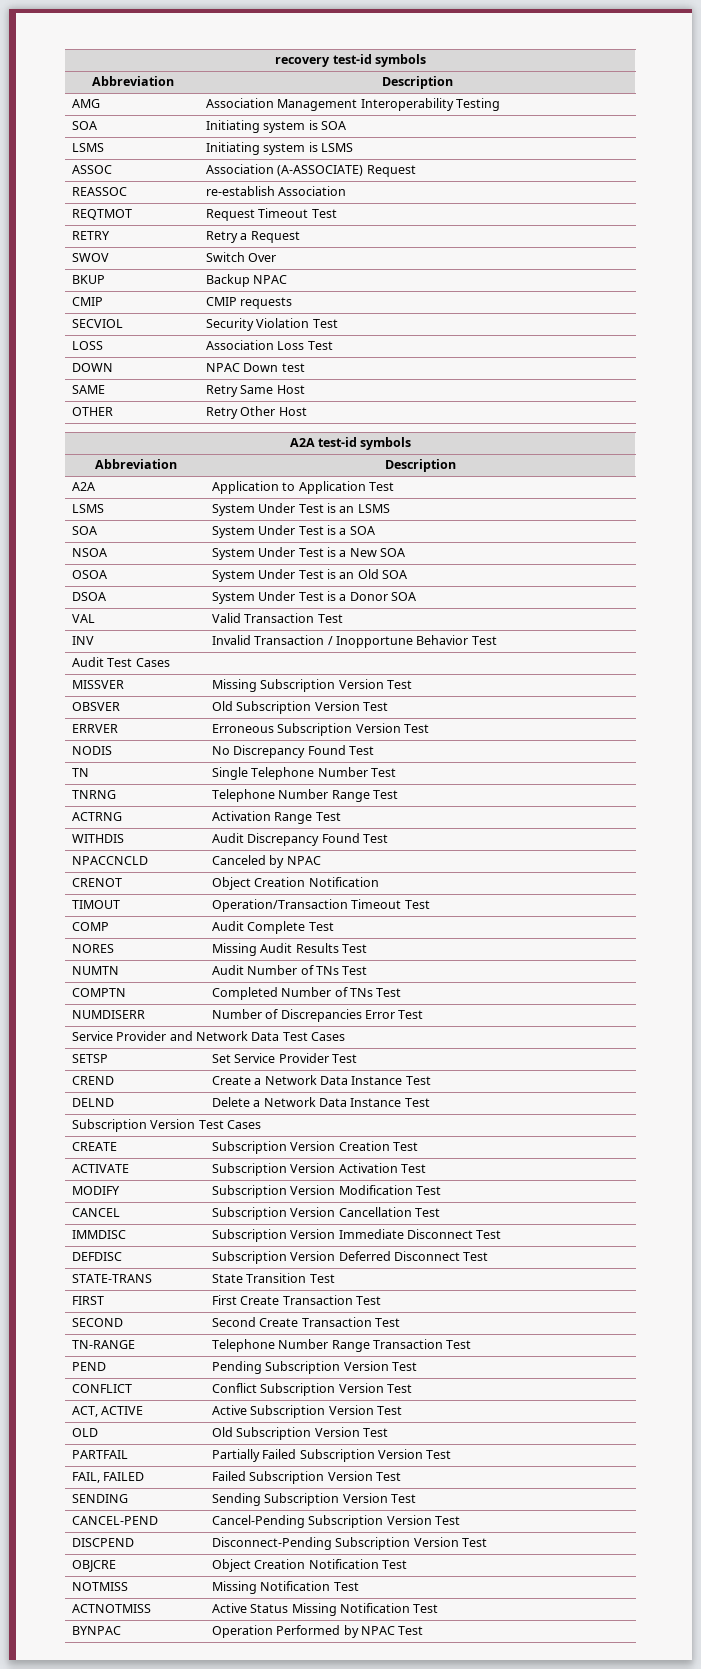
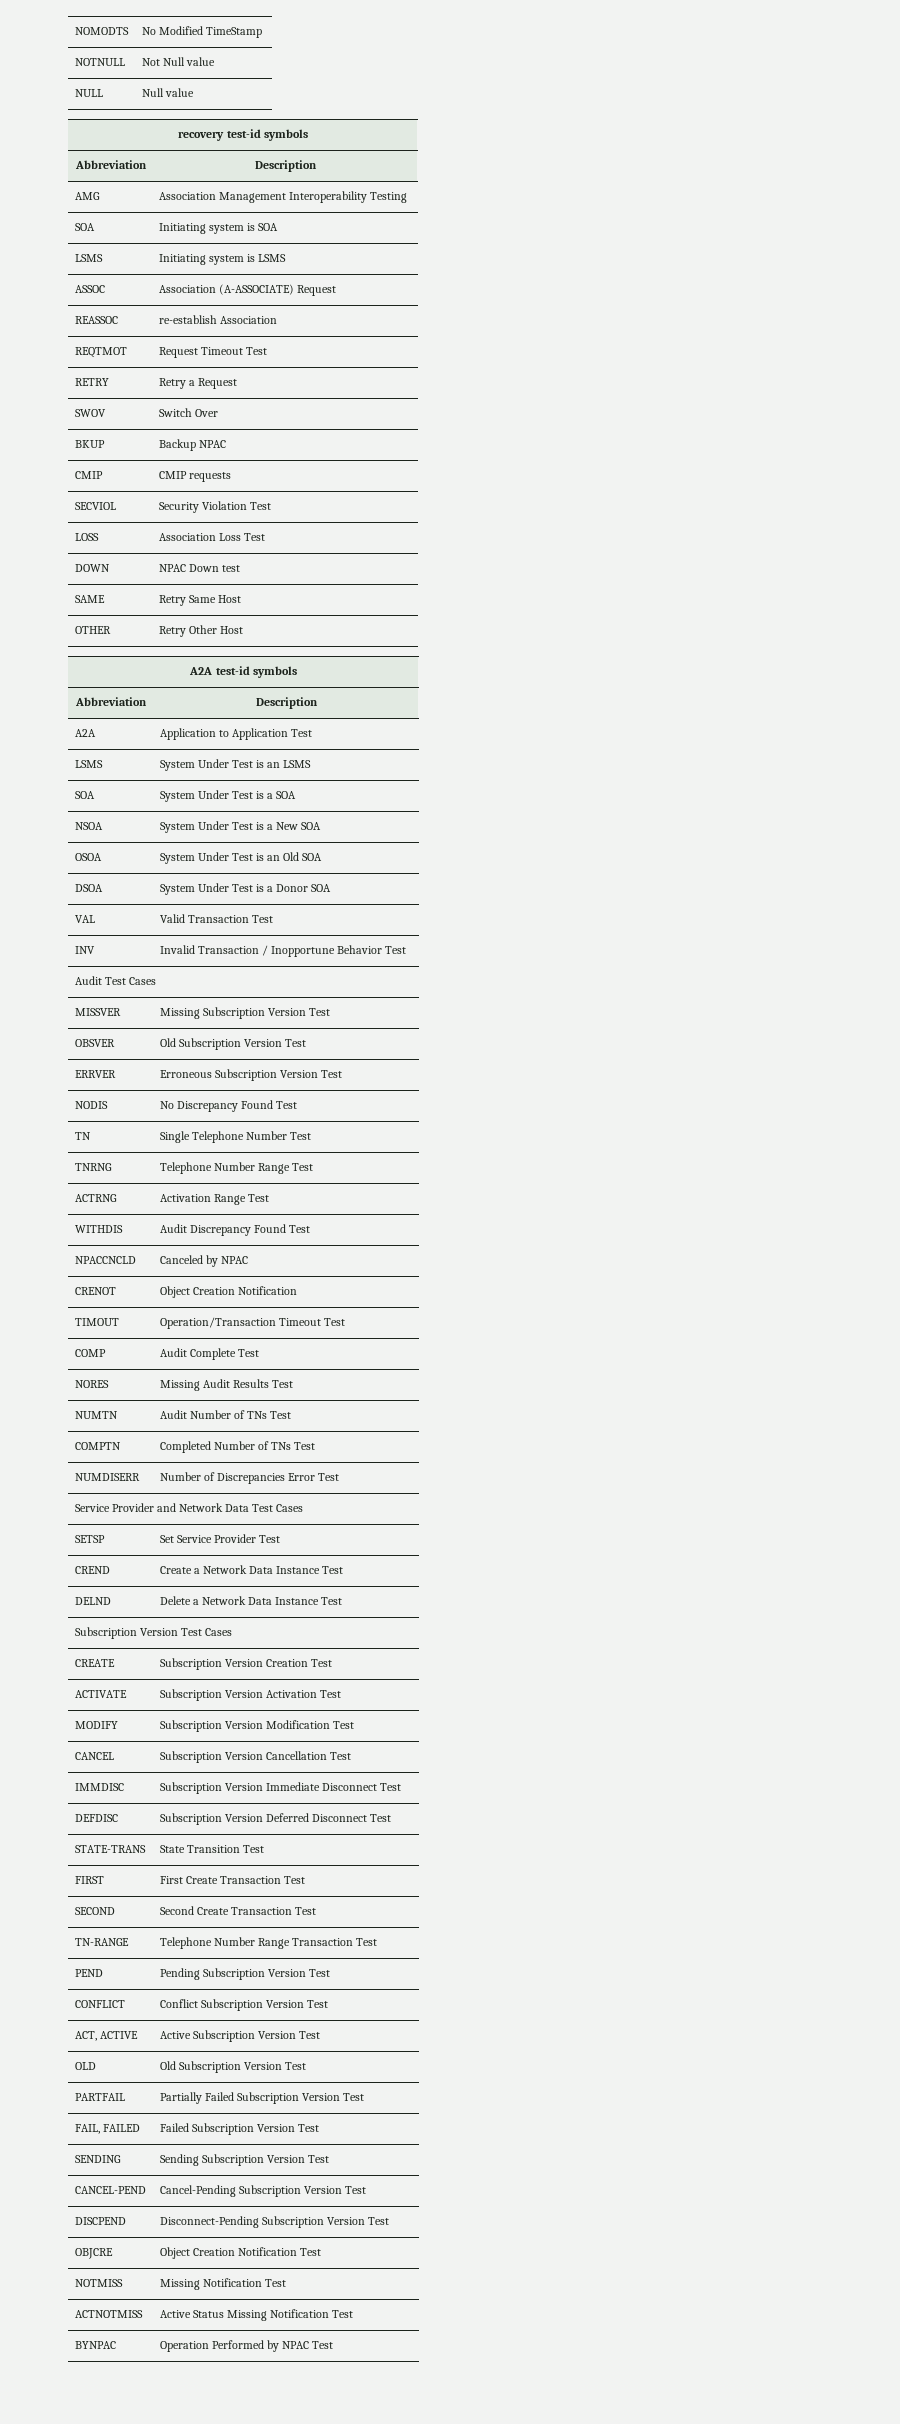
+ NOMODTS | No Modified TimeStamp
+ NOTNULL | Not Null value
+ NULL | Null value

